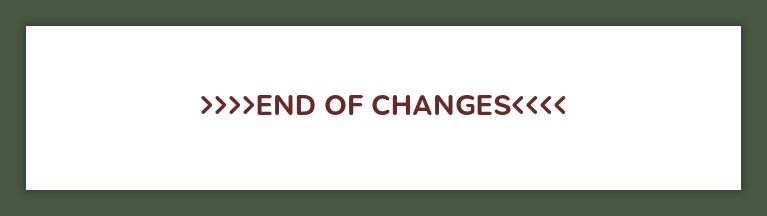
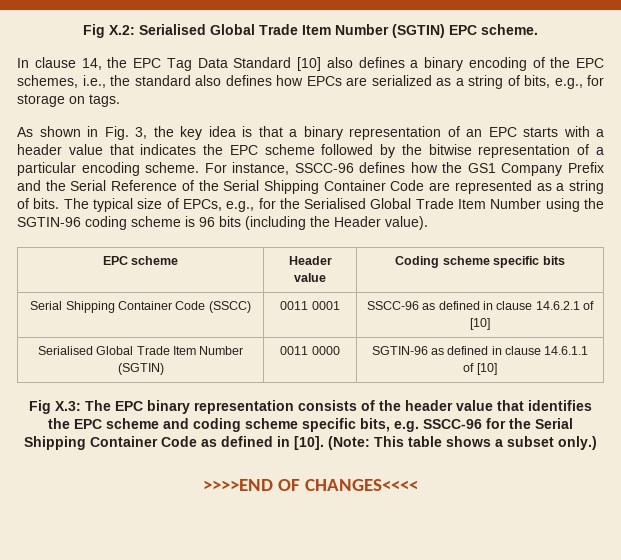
+ Fig X.2: Serialised Global Trade Item Number (SGTIN) EPC scheme.
+ In clause 14, the EPC Tag Data Standard [10] also defines a binary encoding of the EPC schemes, i.e., the standard also defines how EPCs are serialized as a string of bits, e.g., for storage on tags.
+ As shown in Fig. 3, the key idea is that a binary representation of an EPC starts with a header value that indicates the EPC scheme followed by the bitwise representation of a particular encoding scheme. For instance, SSCC-96 defines how the GS1 Company Prefix and the Serial Reference of the Serial Shipping Container Code are represented as a string of bits. The typical size of EPCs, e.g., for the Serialised Global Trade Item Number using the SGTIN-96 coding scheme is 96 bits (including the Header value).
+ EPC scheme | Header value | Coding scheme specific bits
+ Serial Shipping Container Code (SSCC) | 0011 0001 | SSCC-96 as defined in clause 14.6.2.1 of [10]
+ Serialised Global Trade Item Number (SGTIN) | 0011 0000 | SGTIN-96 as defined in clause 14.6.1.1 of [10]
+ Fig X.3: The EPC binary representation consists of the header value that identifies the EPC scheme and coding scheme specific bits, e.g. SSCC-96 for the Serial Shipping Container Code as defined in [10]. (Note: This table shows a subset only.)

